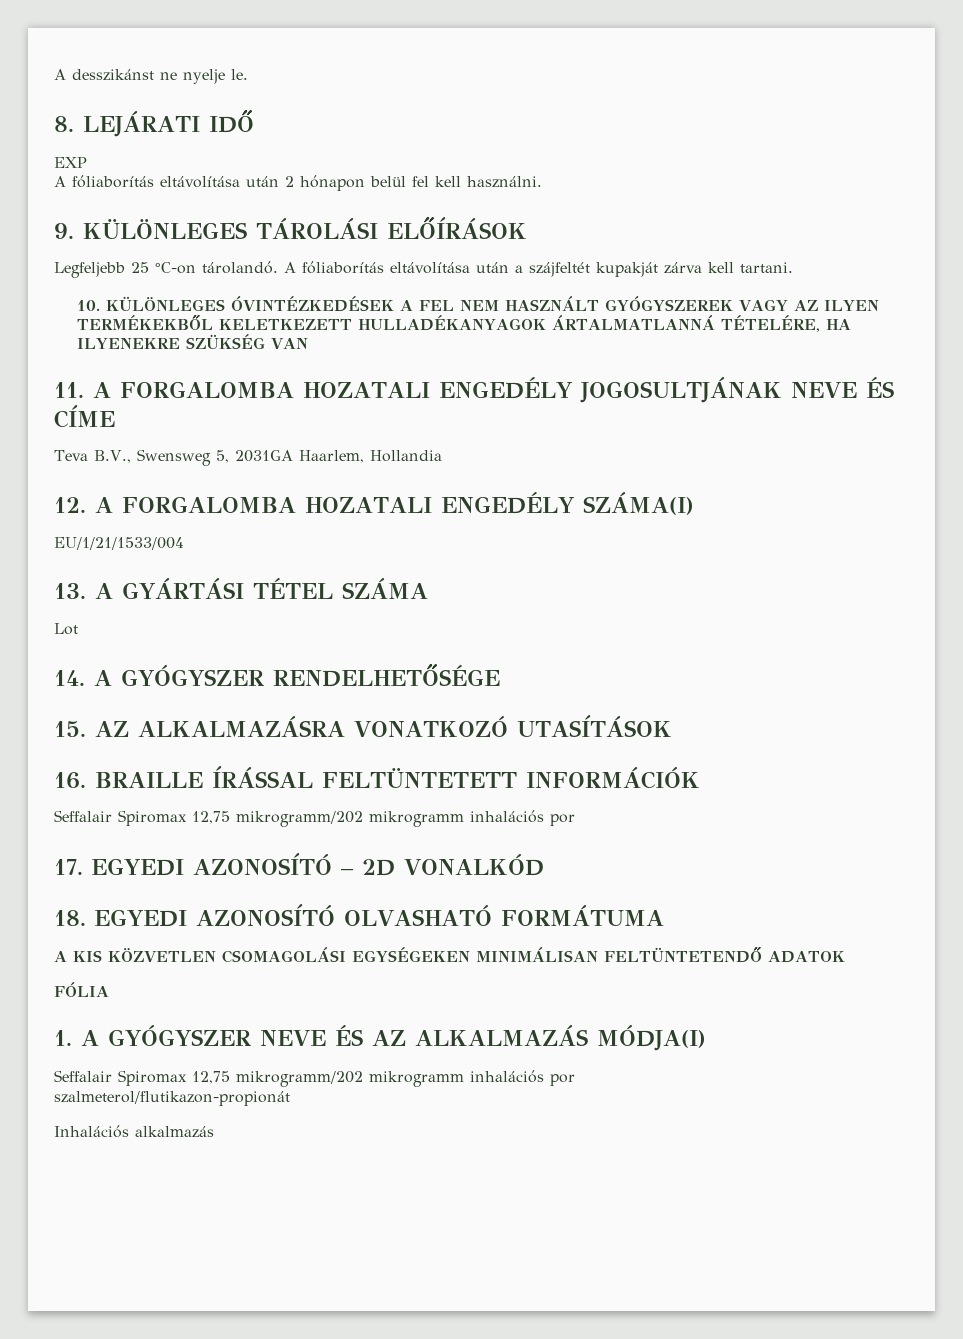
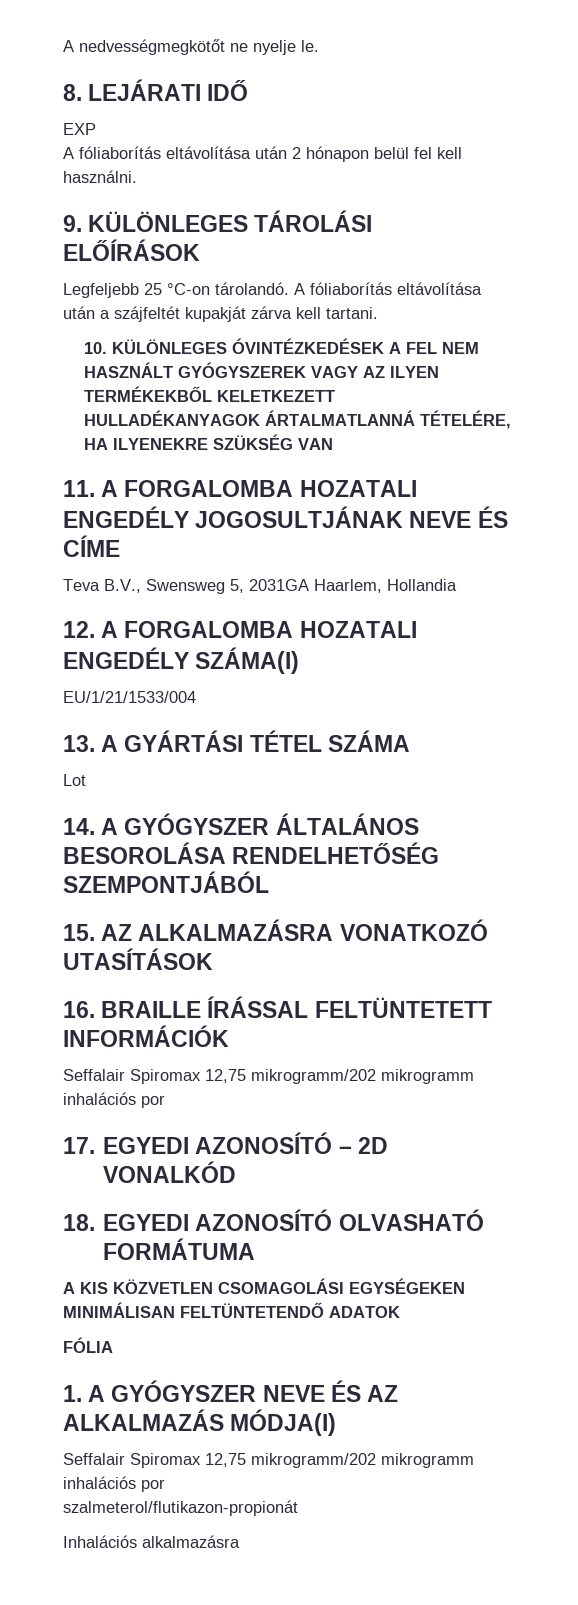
- A desszikánst ne nyelje le.
+ A nedvességmegkötőt ne nyelje le.
- 14. A GYÓGYSZER RENDELHETŐSÉGE
+ 14. A GYÓGYSZER ÁLTALÁNOS BESOROLÁSA RENDELHETŐSÉG SZEMPONTJÁBÓL
- Inhalációs alkalmazás
+ Inhalációs alkalmazásra

